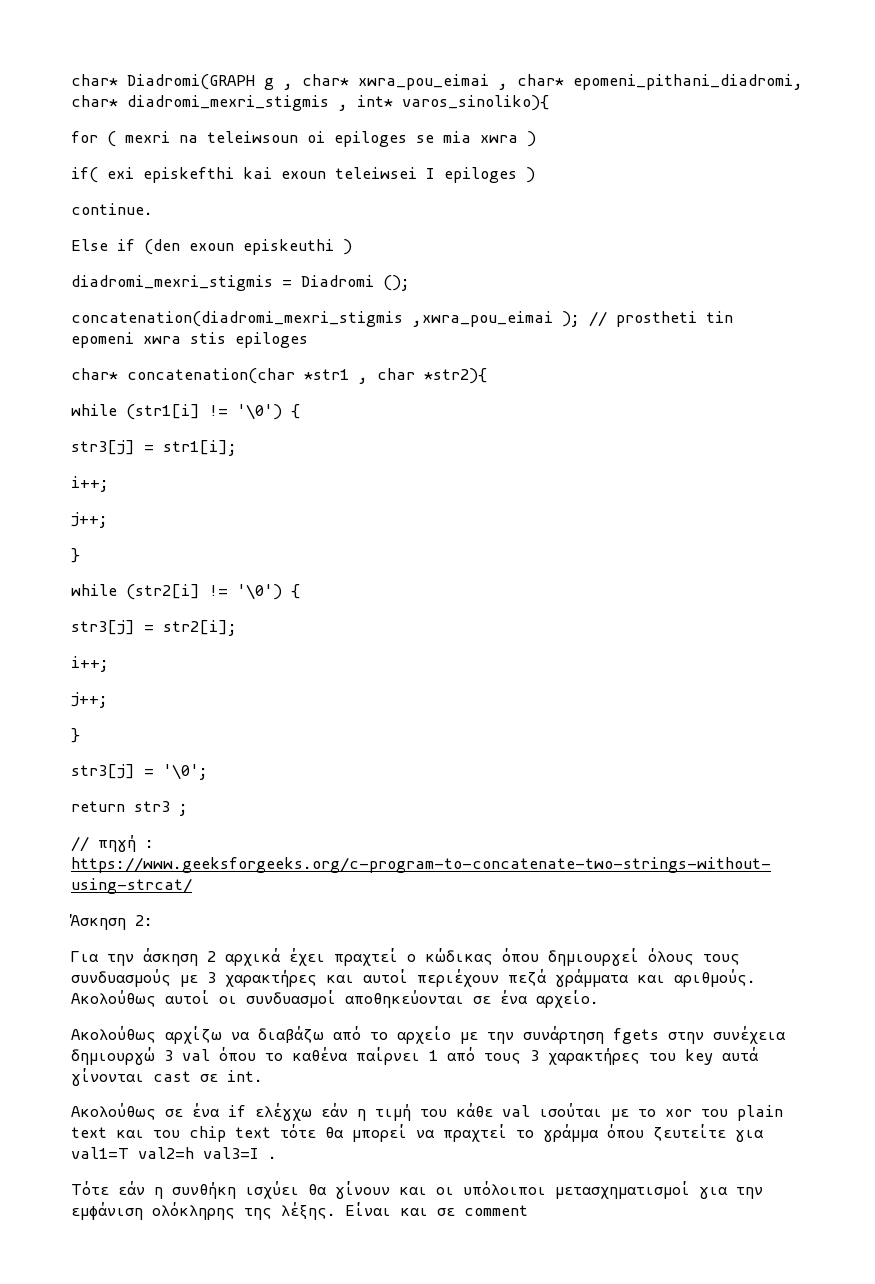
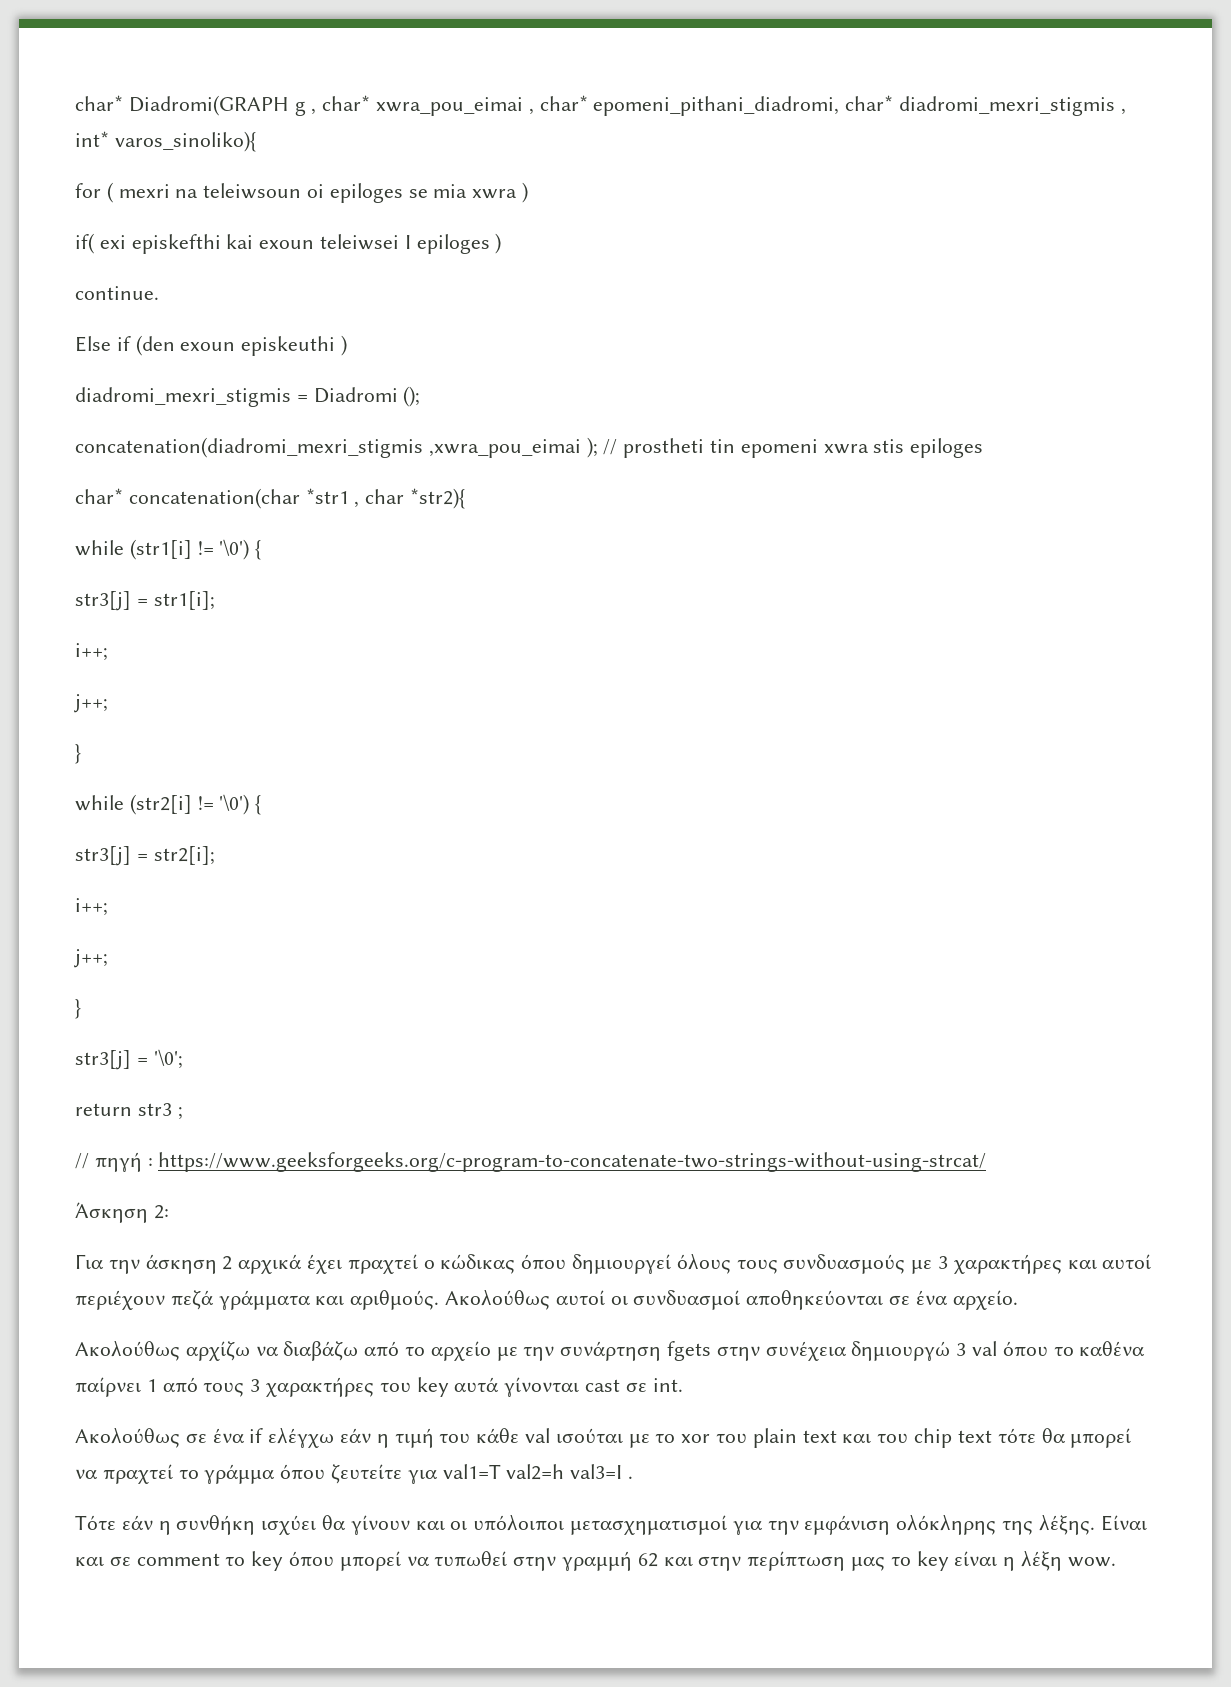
- Είναι και σε comment
+ Είναι και σε comment το key όπου μπορεί να τυπωθεί στην γραμμή 62 και στην περίπτωση μας το key είναι η λέξη wow.

